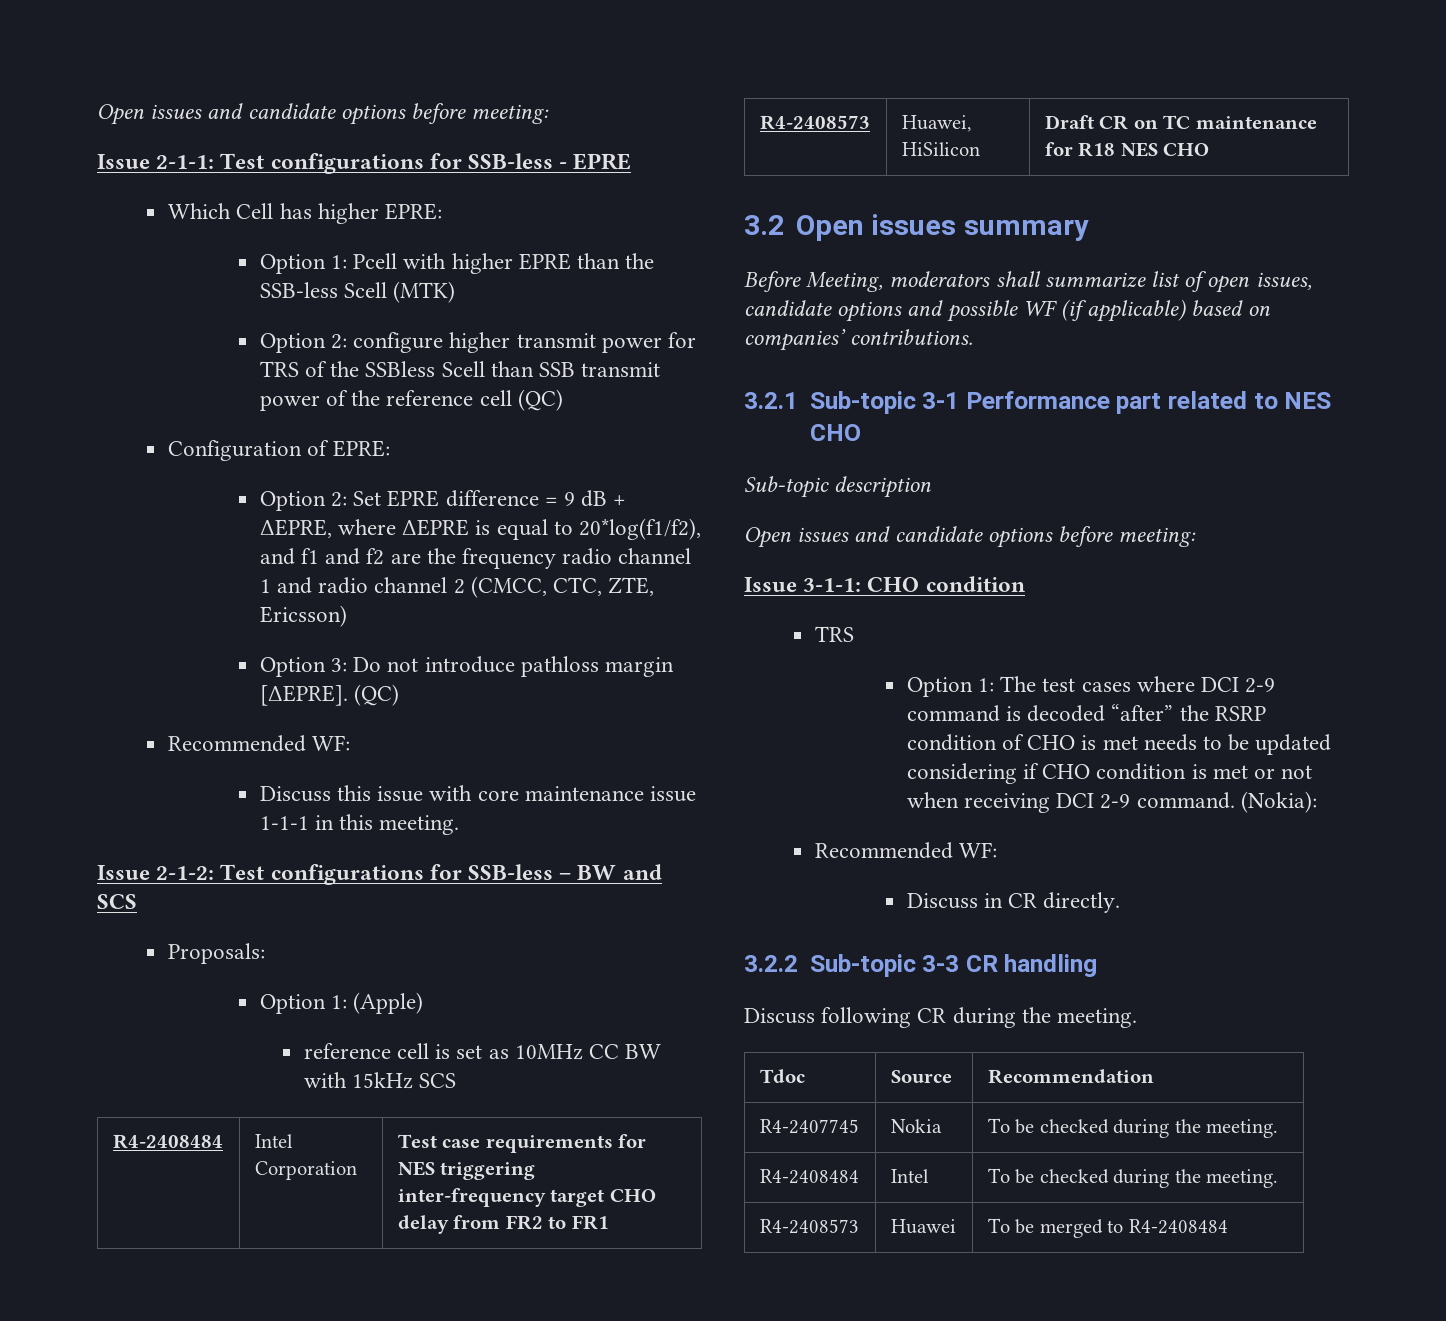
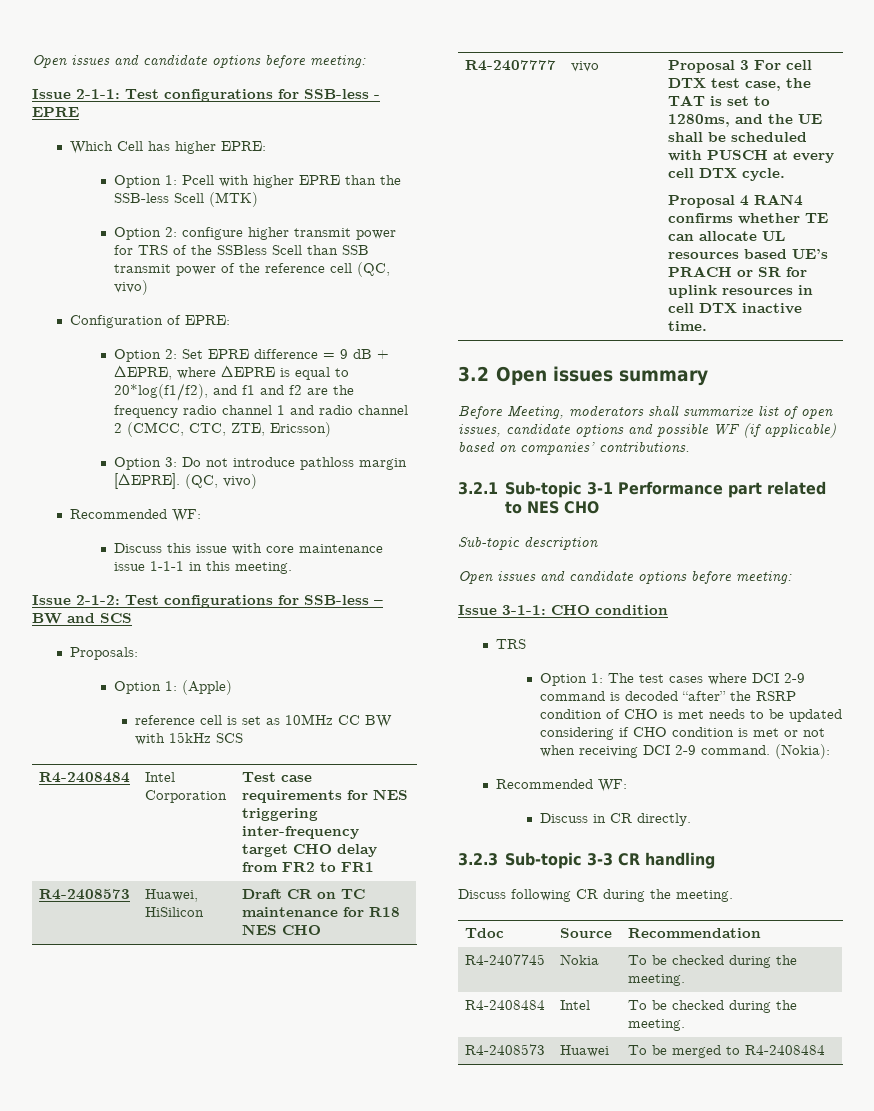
- Option 2: configure higher transmit power for TRS of the SSBless Scell than SSB transmit power of the reference cell (QC)
+ Option 2: configure higher transmit power for TRS of the SSBless Scell than SSB transmit power of the reference cell (QC, vivo)
- Option 3: Do not introduce pathloss margin [ΔEPRE]. (QC)
+ Option 3: Do not introduce pathloss margin [ΔEPRE]. (QC, vivo)
+ R4-2407777 | vivo | Proposal 3 For cell DTX test case, the TAT is set to 1280ms, and the UE shall be scheduled with PUSCH at every cell DTX cycle.
+ Proposal 4 RAN4 confirms whether TE can allocate UL resources based UE’s PRACH or SR for uplink resources in cell DTX inactive time.
- 3.2.2 Sub-topic 3-3 CR handling
+ 3.2.3 Sub-topic 3-3 CR handling

